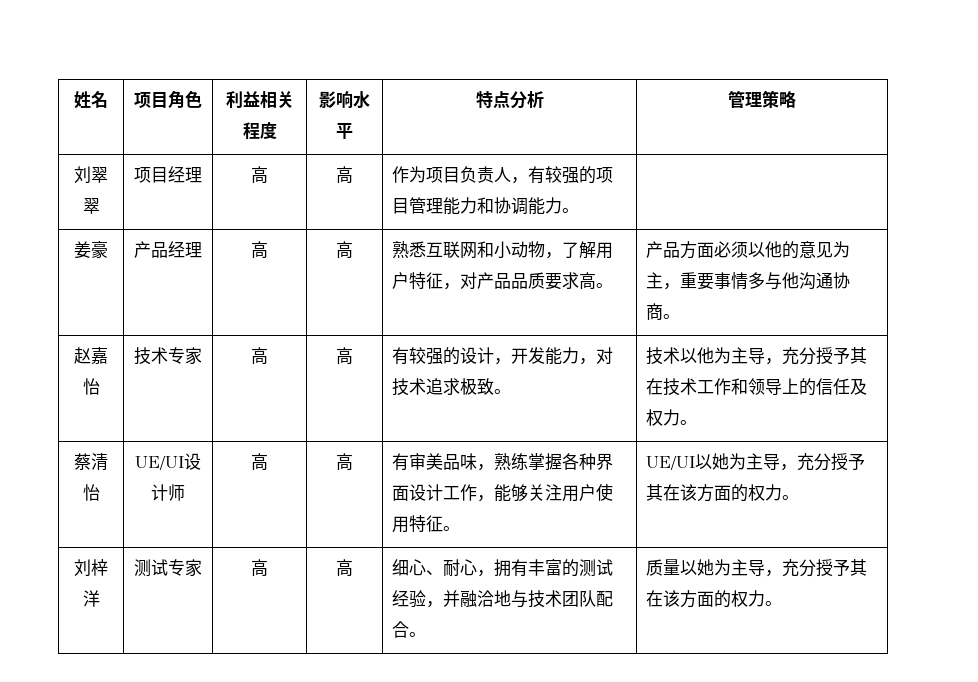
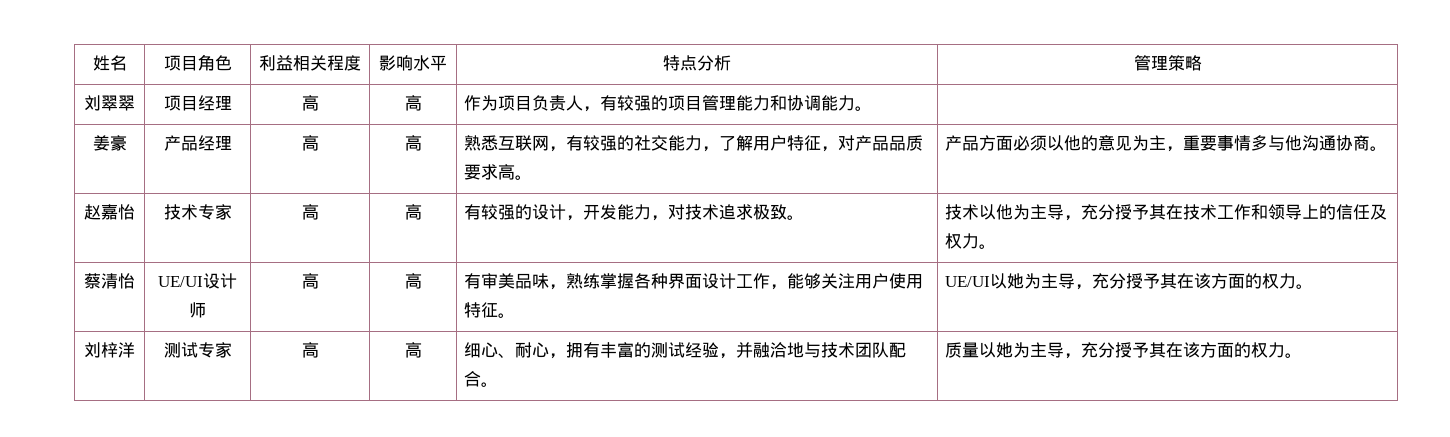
- 姜豪 | 产品经理 | 高 | 高 | 熟悉互联网和小动物，了解用户特征，对产品品质要求高。 | 产品方面必须以他的意见为主，重要事情多与他沟通协商。
+ 姜豪 | 产品经理 | 高 | 高 | 熟悉互联网，有较强的社交能力，了解用户特征，对产品品质要求高。 | 产品方面必须以他的意见为主，重要事情多与他沟通协商。

